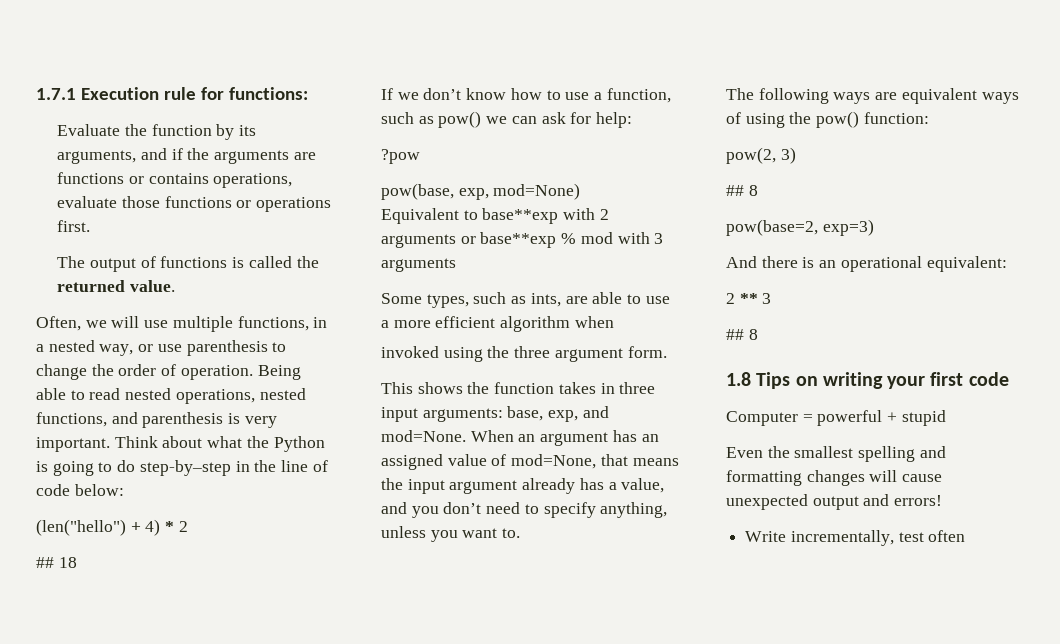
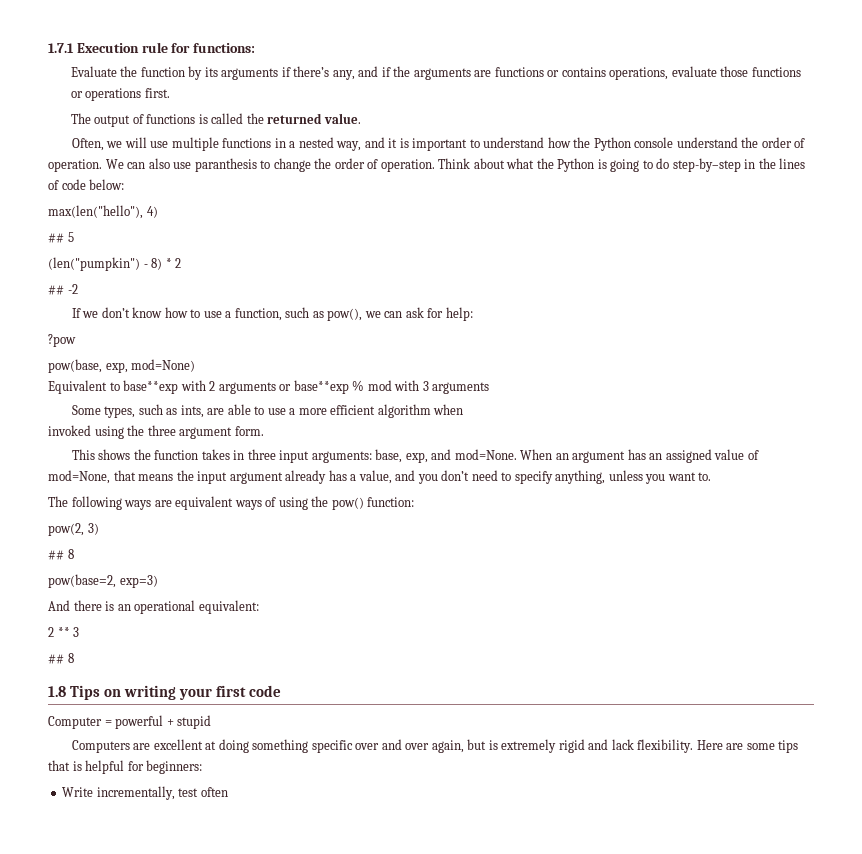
- Evaluate the function by its arguments, and if the arguments are functions or contains operations, evaluate those functions or operations first.
+ Evaluate the function by its arguments if there’s any, and if the arguments are functions or contains operations, evaluate those functions or operations first.
- Often, we will use multiple functions, in a nested way, or use parenthesis to change the order of operation.
+ Often, we will use multiple functions in a nested way, and it is important to understand how the Python console understand the order of operation. We can also use paranthesis to change the order of operation.
- Being able to read nested operations, nested functions, and parenthesis is very important.
- Think about what the Python is going to do step-by–step in the line of code below:
+ Think about what the Python is going to do step-by–step in the lines of code below:
- (len("hello") + 4) * 2
+ max(len("hello"), 4)
+ ## 5
+ (len("pumpkin") - 8) * 2
- ## 18
+ ## -2
- If we don’t know how to use a function, such as pow() we can ask for help:
+ If we don’t know how to use a function, such as pow(), we can ask for help:
- Even the smallest spelling and formatting changes will cause unexpected output and errors!
+ Computers are excellent at doing something specific over and over again, but is extremely rigid and lack flexibility. Here are some tips that is helpful for beginners:

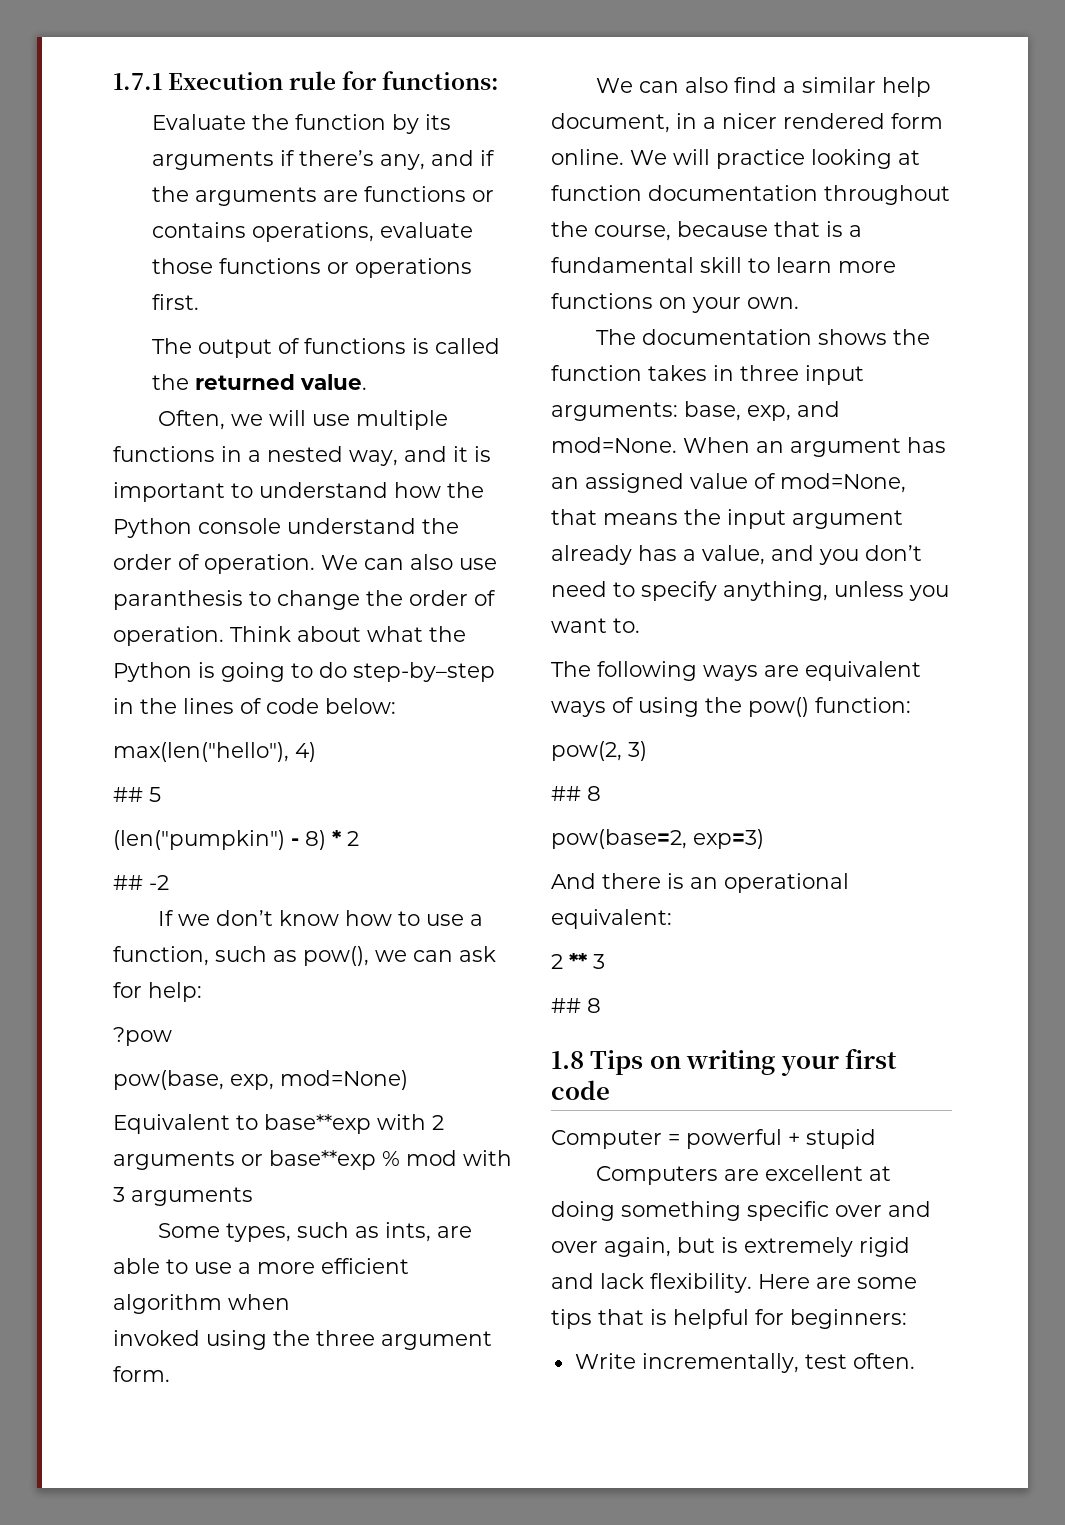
- This shows the function takes in three input arguments: base, exp, and mod=None.
+ We can also find a similar help document, in a nicer rendered form online. We will practice looking at function documentation throughout the course, because that is a fundamental skill to learn more functions on your own.
+ The documentation shows the function takes in three input arguments: base, exp, and mod=None.
- Write incrementally, test often
+ Write incrementally, test often.

